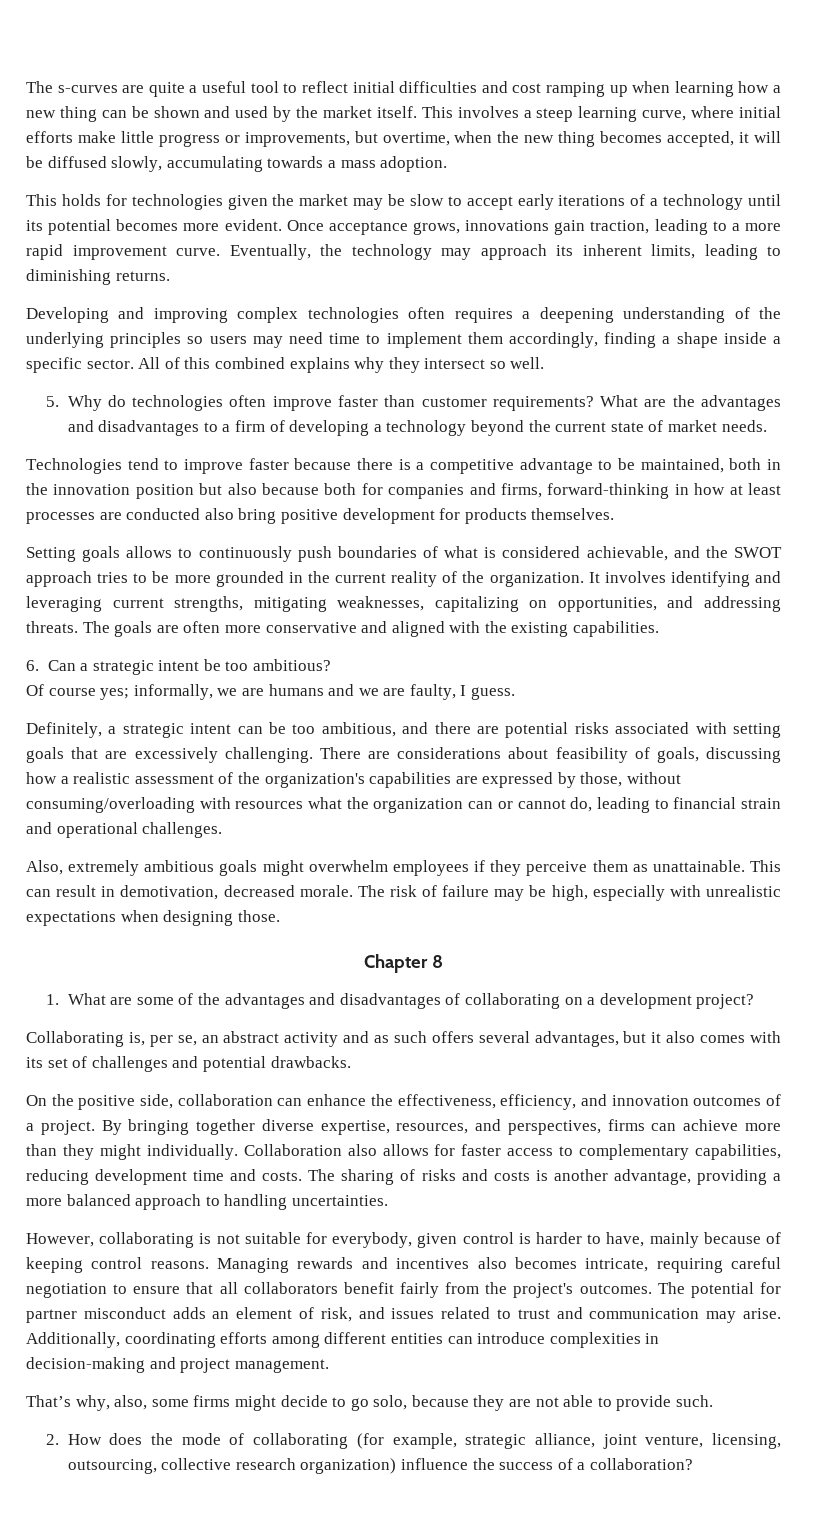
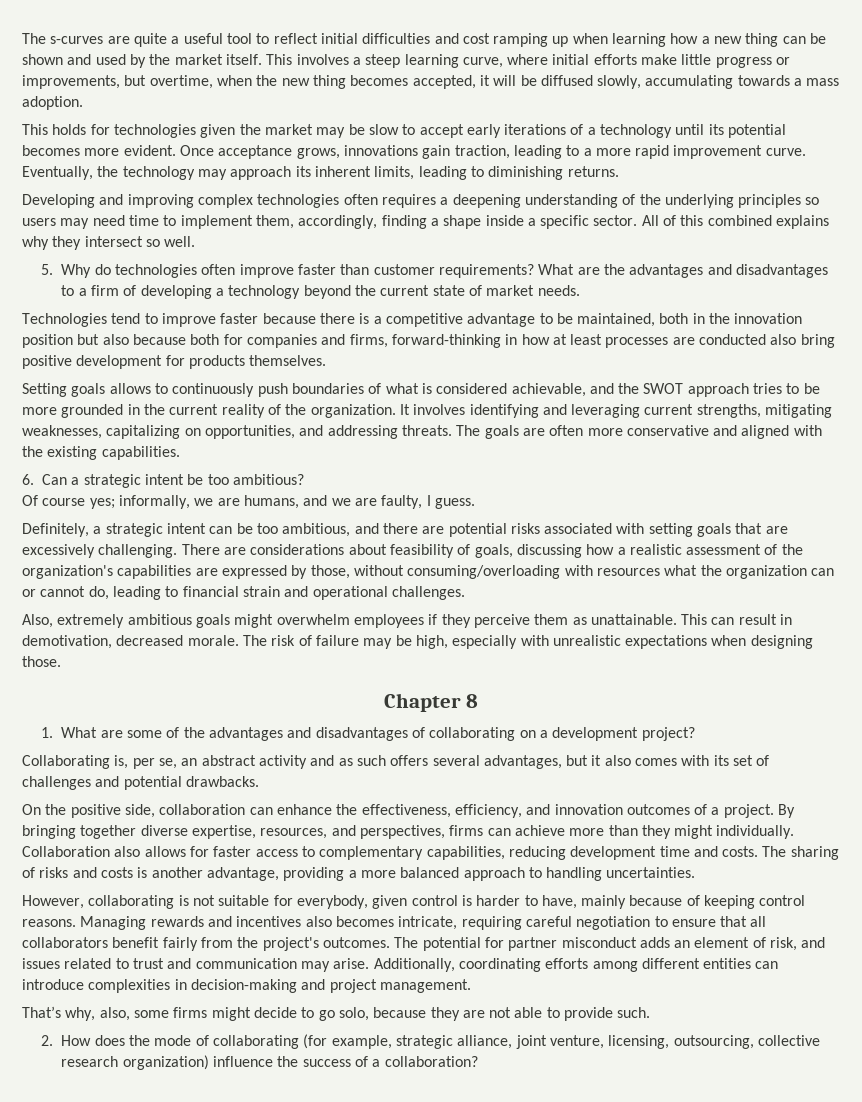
- Developing and improving complex technologies often requires a deepening understanding of the underlying principles so users may need time to implement them accordingly, finding a shape inside a specific sector.
+ Developing and improving complex technologies often requires a deepening understanding of the underlying principles so users may need time to implement them, accordingly, finding a shape inside a specific sector.
- Of course yes; informally, we are humans and we are faulty, I guess.
+ Of course yes; informally, we are humans, and we are faulty, I guess.

